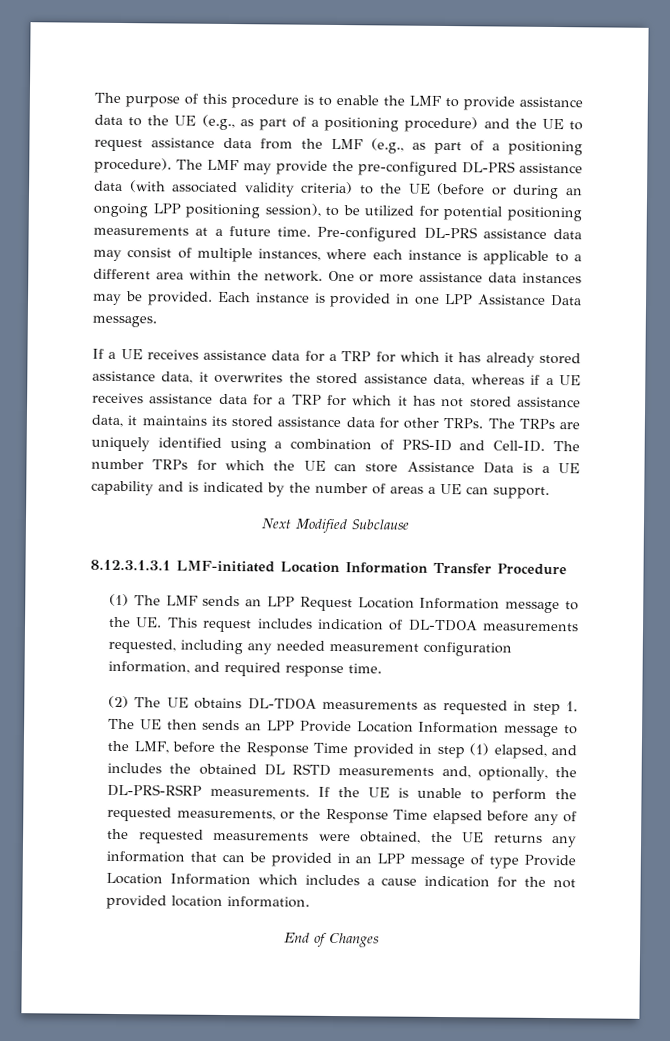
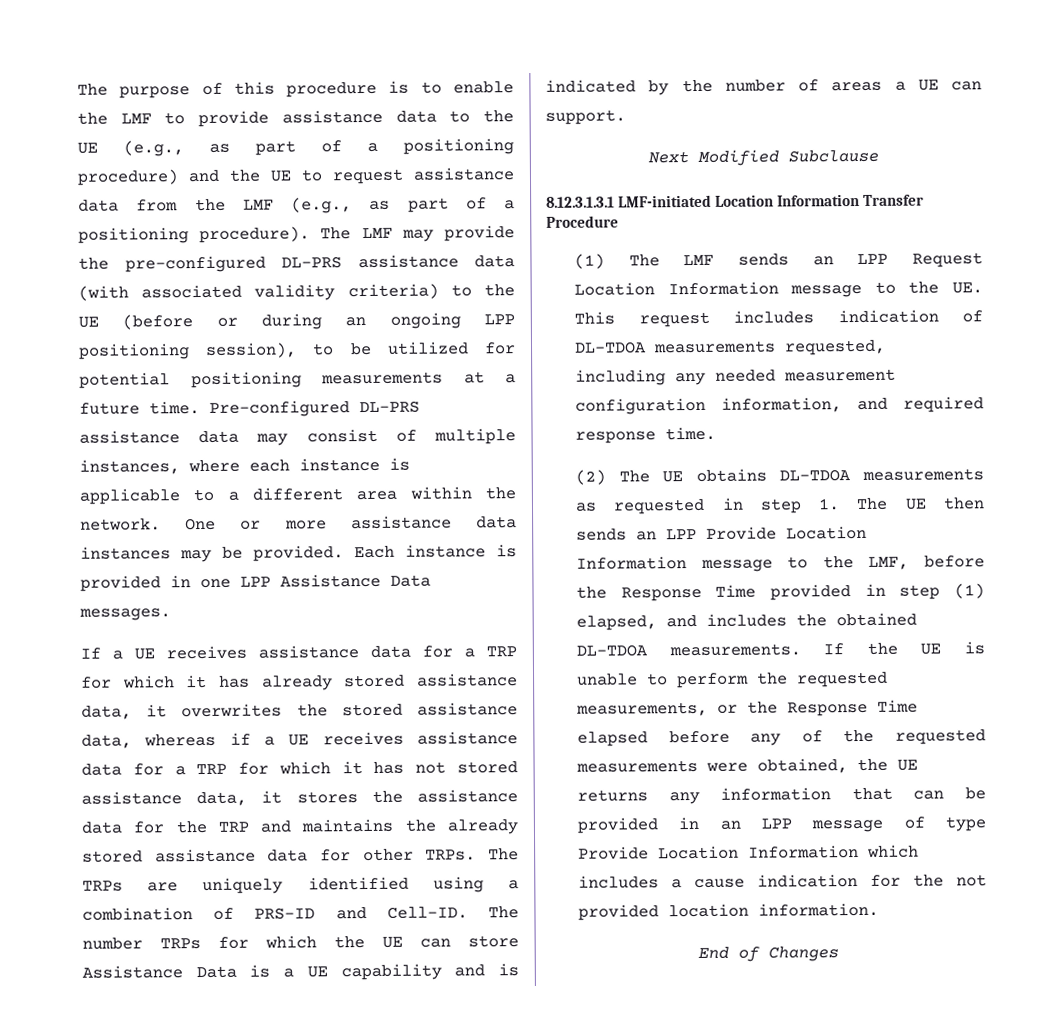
- If a UE receives assistance data for a TRP for which it has already stored assistance data, it overwrites the stored assistance data, whereas if a UE receives assistance data for a TRP for which it has not stored assistance data, it maintains its stored assistance data for other TRPs.
+ If a UE receives assistance data for a TRP for which it has already stored assistance data, it overwrites the stored assistance data, whereas if a UE receives assistance data for a TRP for which it has not stored assistance data, it stores the assistance data for the TRP and maintains the already stored assistance data for other TRPs.
- (2) The UE obtains DL-TDOA measurements as requested in step 1. The UE then sends an LPP Provide Location Information message to the LMF, before the Response Time provided in step (1) elapsed, and includes the obtained DL RSTD measurements and, optionally, the DL-PRS-RSRP measurements.
+ (2) The UE obtains DL-TDOA measurements as requested in step 1. The UE then sends an LPP Provide Location Information message to the LMF, before the Response Time provided in step (1) elapsed, and includes the obtained DL-TDOA measurements.

